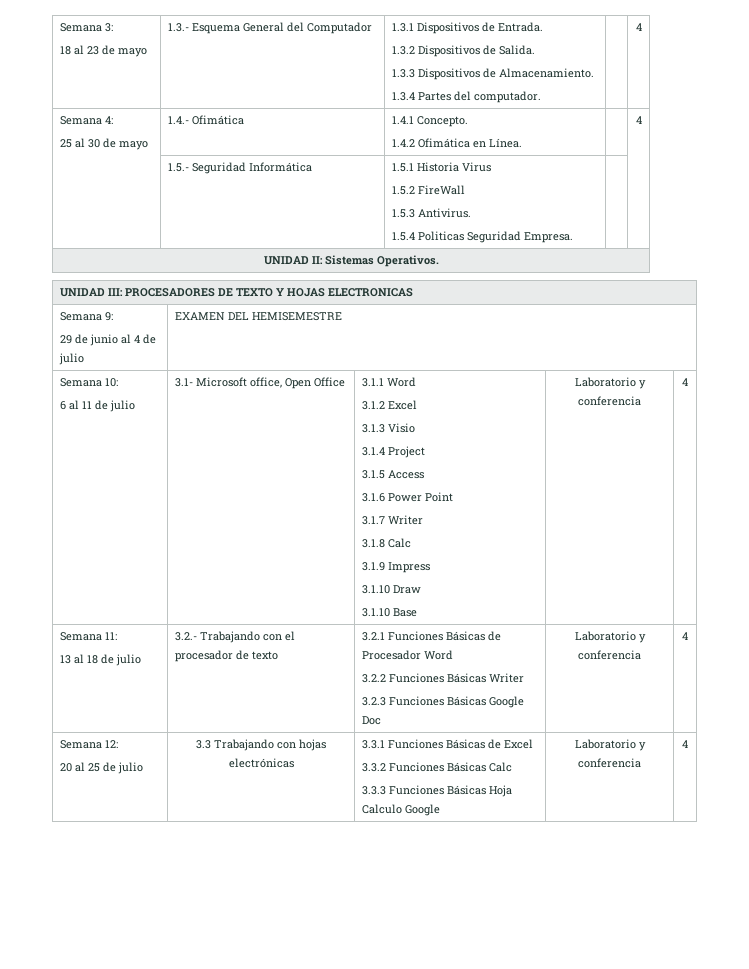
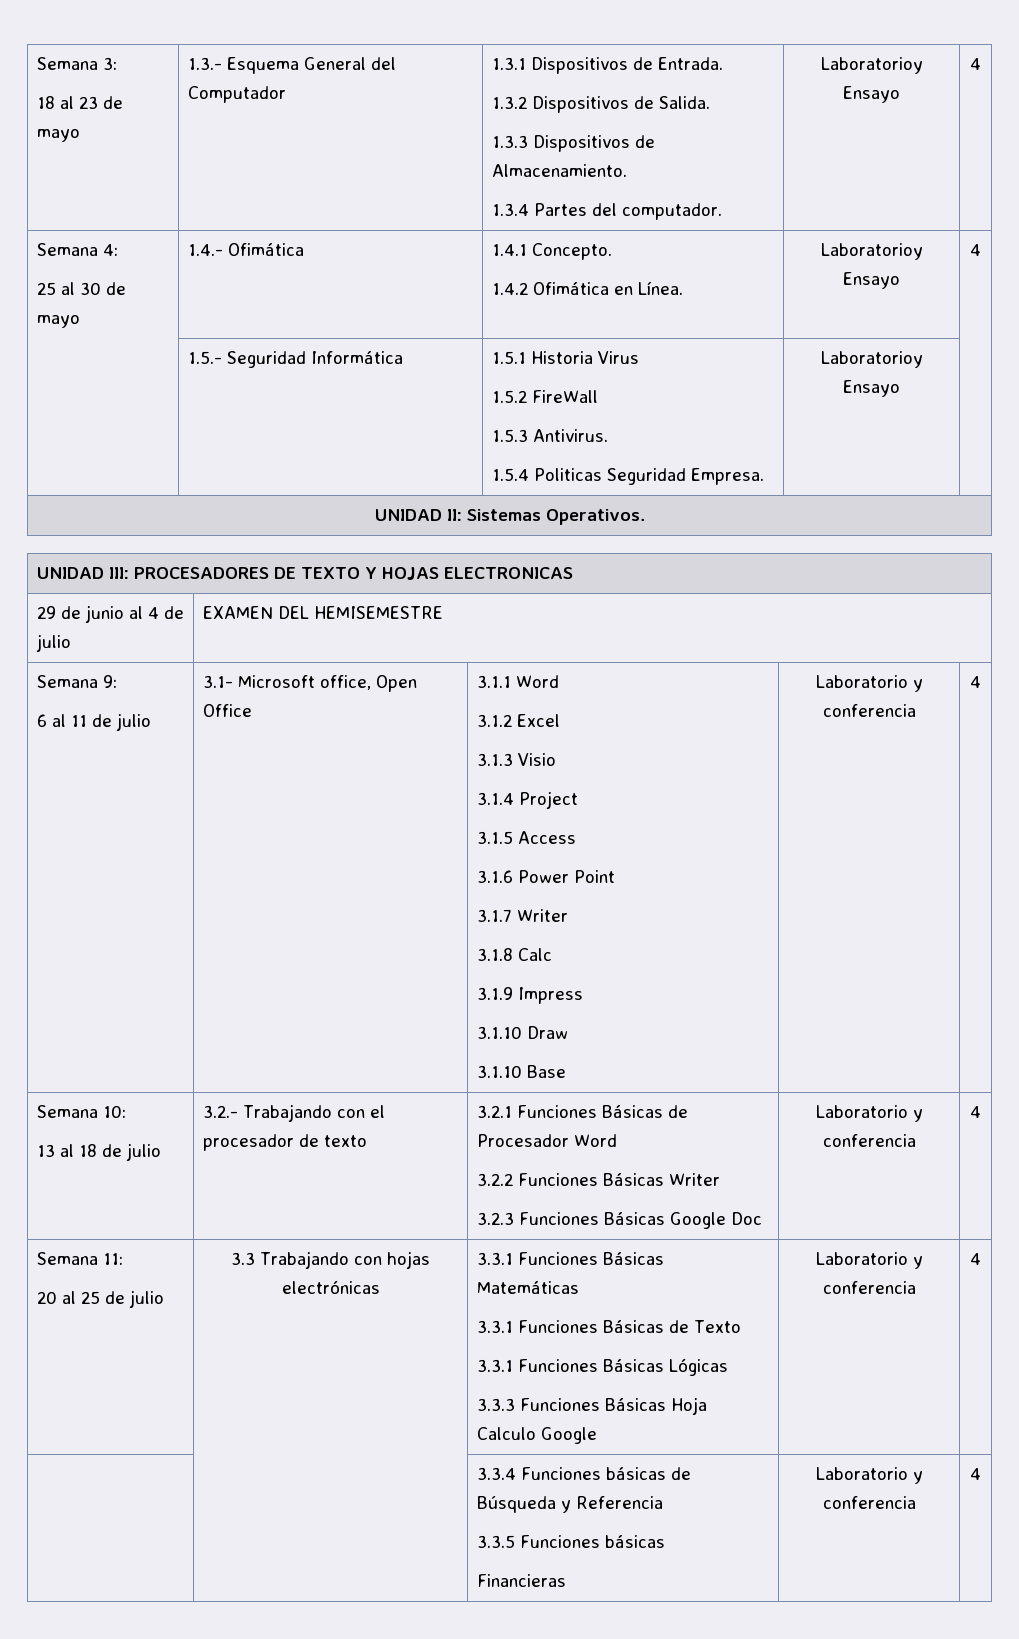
  Semana 3:
  18 al 23 de mayo | 1.3.- Esquema General del Computador | 1.3.1 Dispositivos de Entrada.
  1.3.2 Dispositivos de Salida.
  1.3.3 Dispositivos de Almacenamiento.
- 1.3.4 Partes del computador. | | 4
+ 1.3.4 Partes del computador. | Laboratorioy Ensayo | 4
  Semana 4:
  25 al 30 de mayo | 1.4.- Ofimática | 1.4.1 Concepto.
- 1.4.2 Ofimática en Línea. | | 4
+ 1.4.2 Ofimática en Línea. | Laboratorioy Ensayo | 4
  | 1.5.- Seguridad Informática | 1.5.1 Historia Virus
  1.5.2 FireWall
  1.5.3 Antivirus.
- 1.5.4 Politicas Seguridad Empresa. | |
+ 1.5.4 Politicas Seguridad Empresa. | Laboratorioy Ensayo |
- Semana 9:
- Semana 10:
+ Semana 9:
- Semana 11:
+ Semana 10:
- Semana 12:
- 20 al 25 de julio | 3.3 Trabajando con hojas electrónicas | 3.3.1 Funciones Básicas de Excel
- 3.3.2 Funciones Básicas Calc
+ Semana 11:
+ 20 al 25 de julio | 3.3 Trabajando con hojas electrónicas | 3.3.1 Funciones Básicas Matemáticas
+ 3.3.1 Funciones Básicas de Texto
+ 3.3.1 Funciones Básicas Lógicas
+ | | 3.3.4 Funciones básicas de Búsqueda y Referencia
+ 3.3.5 Funciones básicas
+ Financieras | Laboratorio y conferencia | 4

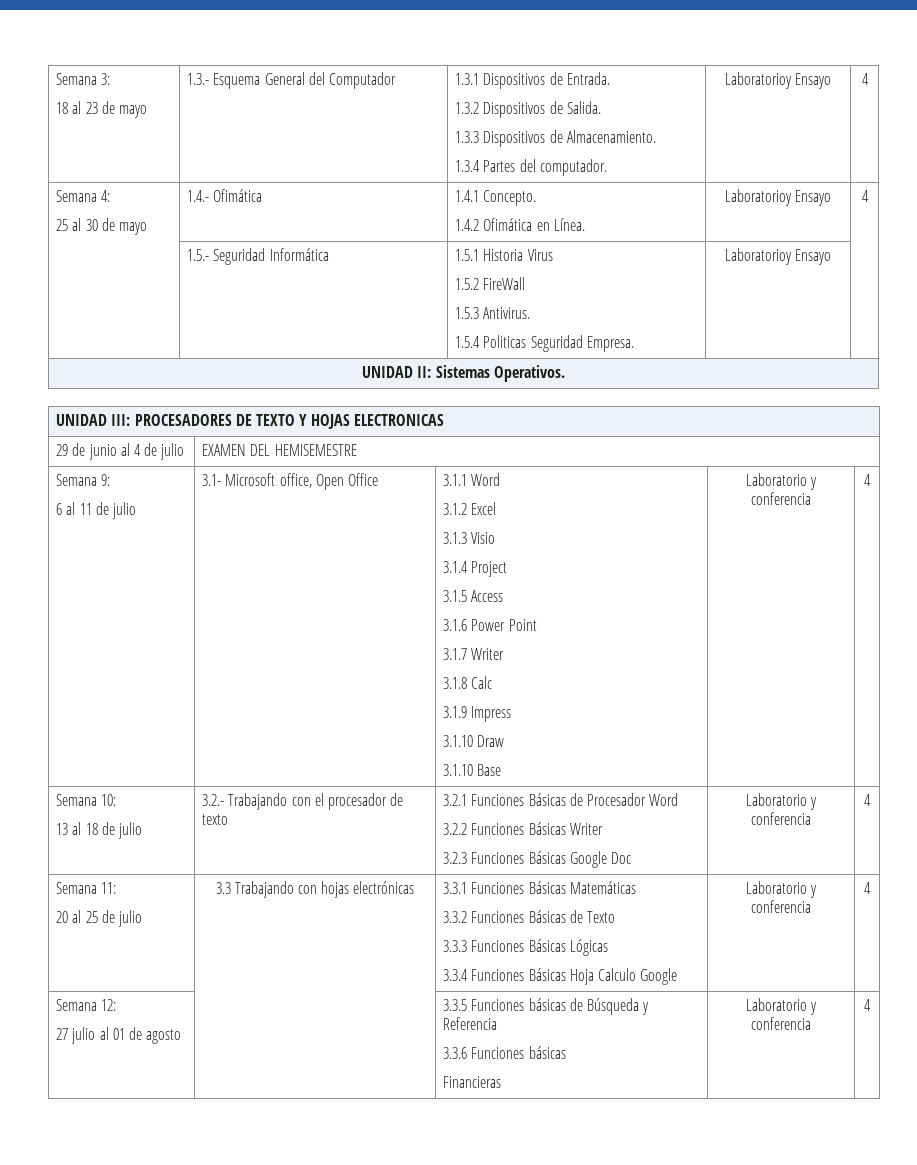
  Semana 11:
  20 al 25 de julio | 3.3 Trabajando con hojas electrónicas | 3.3.1 Funciones Básicas Matemáticas
- 3.3.1 Funciones Básicas de Texto
- 3.3.1 Funciones Básicas Lógicas
- 3.3.3 Funciones Básicas Hoja Calculo Google | Laboratorio y conferencia | 4
+ 3.3.2 Funciones Básicas de Texto
+ 3.3.3 Funciones Básicas Lógicas
+ 3.3.4 Funciones Básicas Hoja Calculo Google | Laboratorio y conferencia | 4
- | | 3.3.4 Funciones básicas de Búsqueda y Referencia
- 3.3.5 Funciones básicas
+ Semana 12:
+ 27 julio al 01 de agosto | | 3.3.5 Funciones básicas de Búsqueda y Referencia
+ 3.3.6 Funciones básicas

